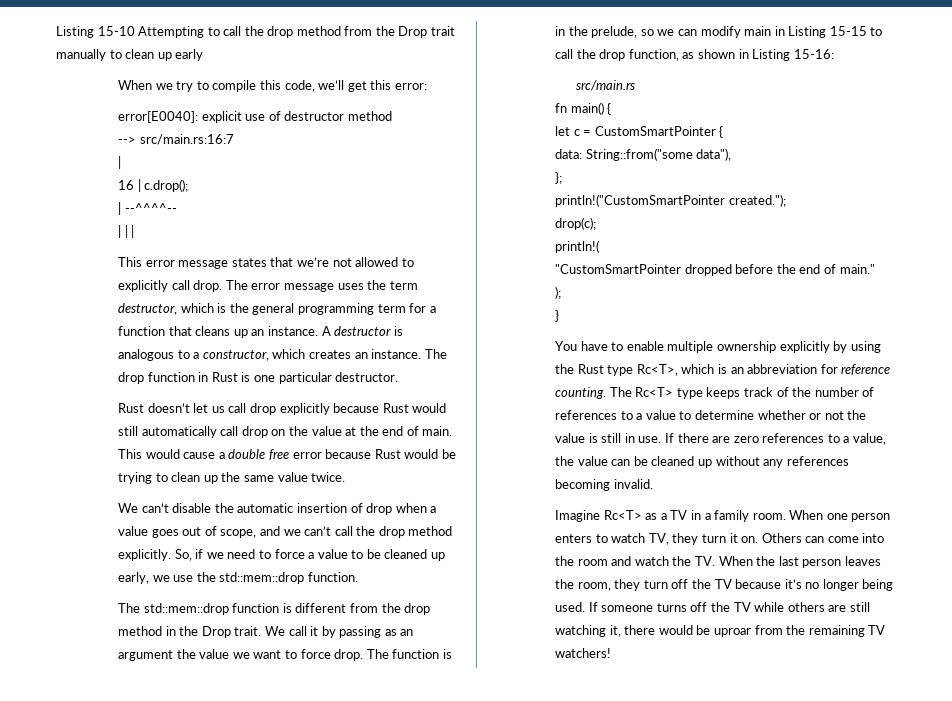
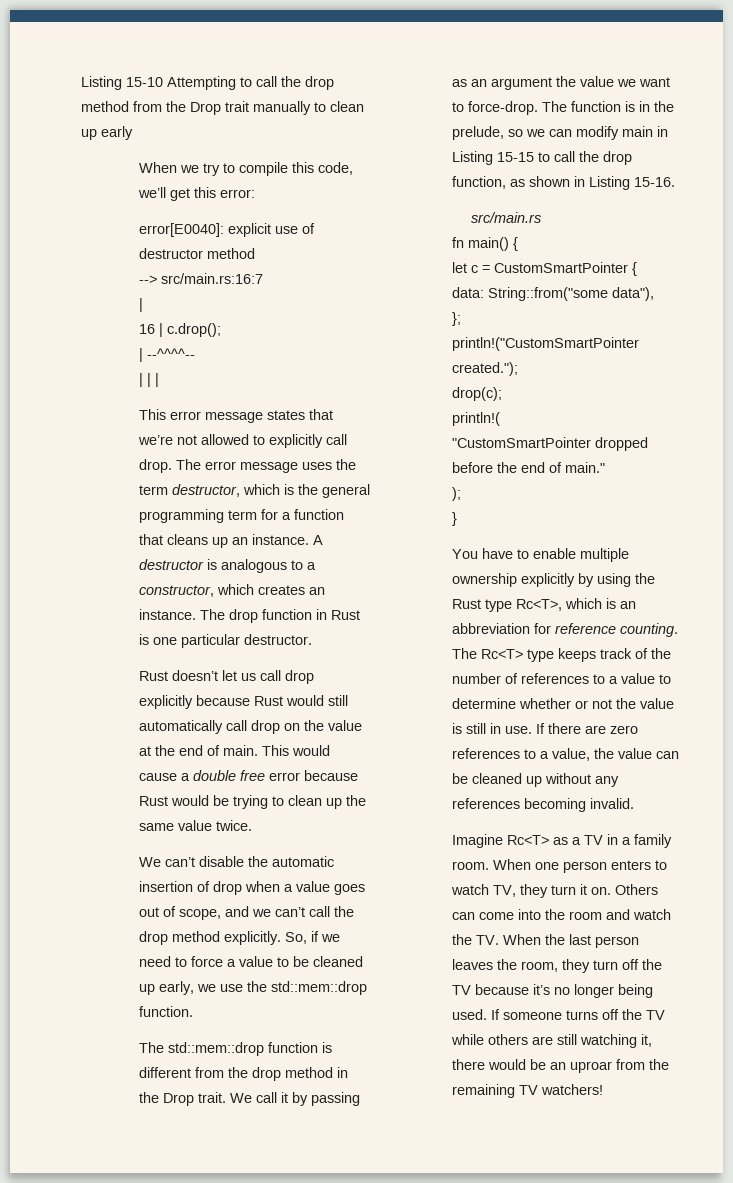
- We call it by passing as an argument the value we want to force drop.
+ We call it by passing as an argument the value we want to force-drop.
- The function is in the prelude, so we can modify main in Listing 15-15 to call the drop function, as shown in Listing 15-16:
+ The function is in the prelude, so we can modify main in Listing 15-15 to call the drop function, as shown in Listing 15-16.
- If someone turns off the TV while others are still watching it, there would be uproar from the remaining TV watchers!
+ If someone turns off the TV while others are still watching it, there would be an uproar from the remaining TV watchers!

